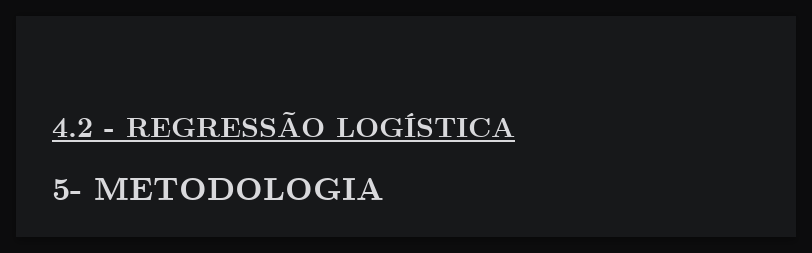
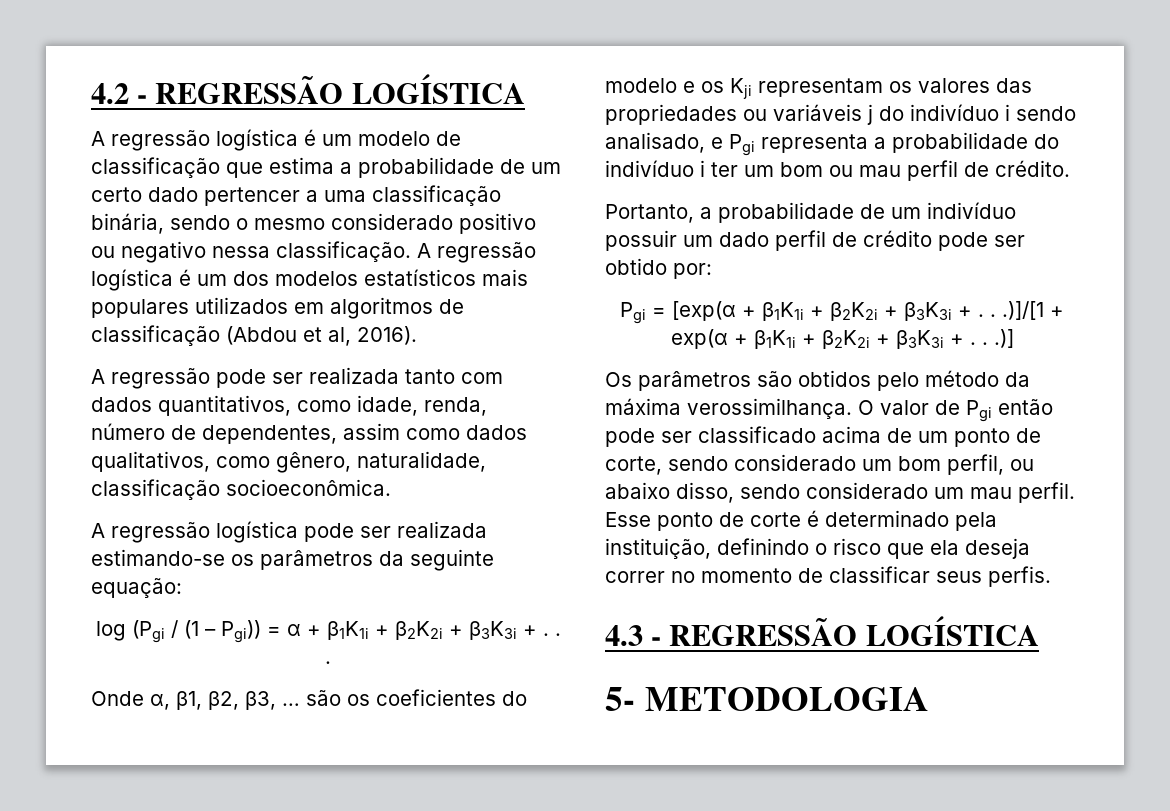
+ A regressão logística é um modelo de classificação que estima a probabilidade de um certo dado pertencer a uma classificação binária, sendo o mesmo considerado positivo ou negativo nessa classificação. A regressão logística é um dos modelos estatísticos mais populares utilizados em algoritmos de classificação (Abdou et al, 2016).
+ A regressão pode ser realizada tanto com dados quantitativos, como idade, renda, número de dependentes, assim como dados qualitativos, como gênero, naturalidade, classificação socioeconômica.
+ A regressão logística pode ser realizada estimando-se os parâmetros da seguinte equação:
+ log (Pgi / (1 – Pgi)) = α + β1K1i + β2K2i + β3K3i + . . .
+ Onde α, β1, β2, β3, … são os coeficientes do modelo e os Kji representam os valores das propriedades ou variáveis j do indivíduo i sendo analisado, e Pgi representa a probabilidade do indivíduo i ter um bom ou mau perfil de crédito.
+ Portanto, a probabilidade de um indivíduo possuir um dado perfil de crédito pode ser obtido por:
+ Pgi = [exp(α + β1K1i + β2K2i + β3K3i + . . .)]/[1 + exp(α + β1K1i + β2K2i + β3K3i + . . .)]
+ Os parâmetros são obtidos pelo método da máxima verossimilhança. O valor de Pgi então pode ser classificado acima de um ponto de corte, sendo considerado um bom perfil, ou abaixo disso, sendo considerado um mau perfil. Esse ponto de corte é determinado pela instituição, definindo o risco que ela deseja correr no momento de classificar seus perfis.
+ 4.3 - REGRESSÃO LOGÍSTICA

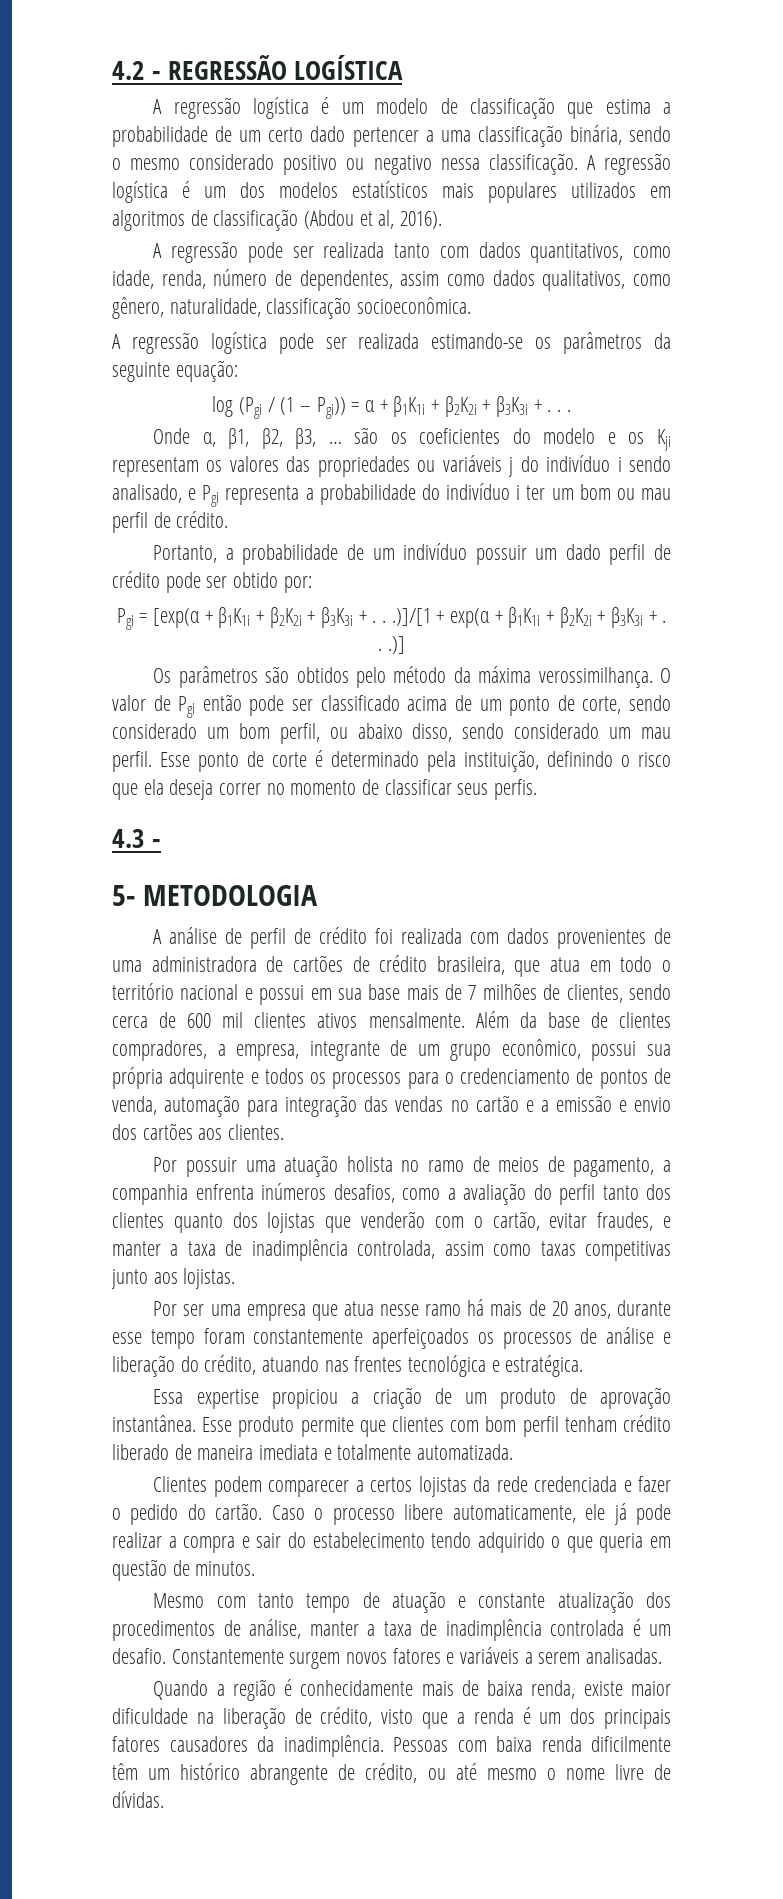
- 4.3 - REGRESSÃO LOGÍSTICA
+ 4.3 -
+ A análise de perfil de crédito foi realizada com dados provenientes de uma administradora de cartões de crédito brasileira, que atua em todo o território nacional e possui em sua base mais de 7 milhões de clientes, sendo cerca de 600 mil clientes ativos mensalmente. Além da base de clientes compradores, a empresa, integrante de um grupo econômico, possui sua própria adquirente e todos os processos para o credenciamento de pontos de venda, automação para integração das vendas no cartão e a emissão e envio dos cartões aos clientes.
+ Por possuir uma atuação holista no ramo de meios de pagamento, a companhia enfrenta inúmeros desafios, como a avaliação do perfil tanto dos clientes quanto dos lojistas que venderão com o cartão, evitar fraudes, e manter a taxa de inadimplência controlada, assim como taxas competitivas junto aos lojistas.
+ Por ser uma empresa que atua nesse ramo há mais de 20 anos, durante esse tempo foram constantemente aperfeiçoados os processos de análise e liberação do crédito, atuando nas frentes tecnológica e estratégica.
+ Essa expertise propiciou a criação de um produto de aprovação instantânea. Esse produto permite que clientes com bom perfil tenham crédito liberado de maneira imediata e totalmente automatizada.
+ Clientes podem comparecer a certos lojistas da rede credenciada e fazer o pedido do cartão. Caso o processo libere automaticamente, ele já pode realizar a compra e sair do estabelecimento tendo adquirido o que queria em questão de minutos.
+ Mesmo com tanto tempo de atuação e constante atualização dos procedimentos de análise, manter a taxa de inadimplência controlada é um desafio. Constantemente surgem novos fatores e variáveis a serem analisadas.
+ Quando a região é conhecidamente mais de baixa renda, existe maior dificuldade na liberação de crédito, visto que a renda é um dos principais fatores causadores da inadimplência. Pessoas com baixa renda dificilmente têm um histórico abrangente de crédito, ou até mesmo o nome livre de dívidas.

